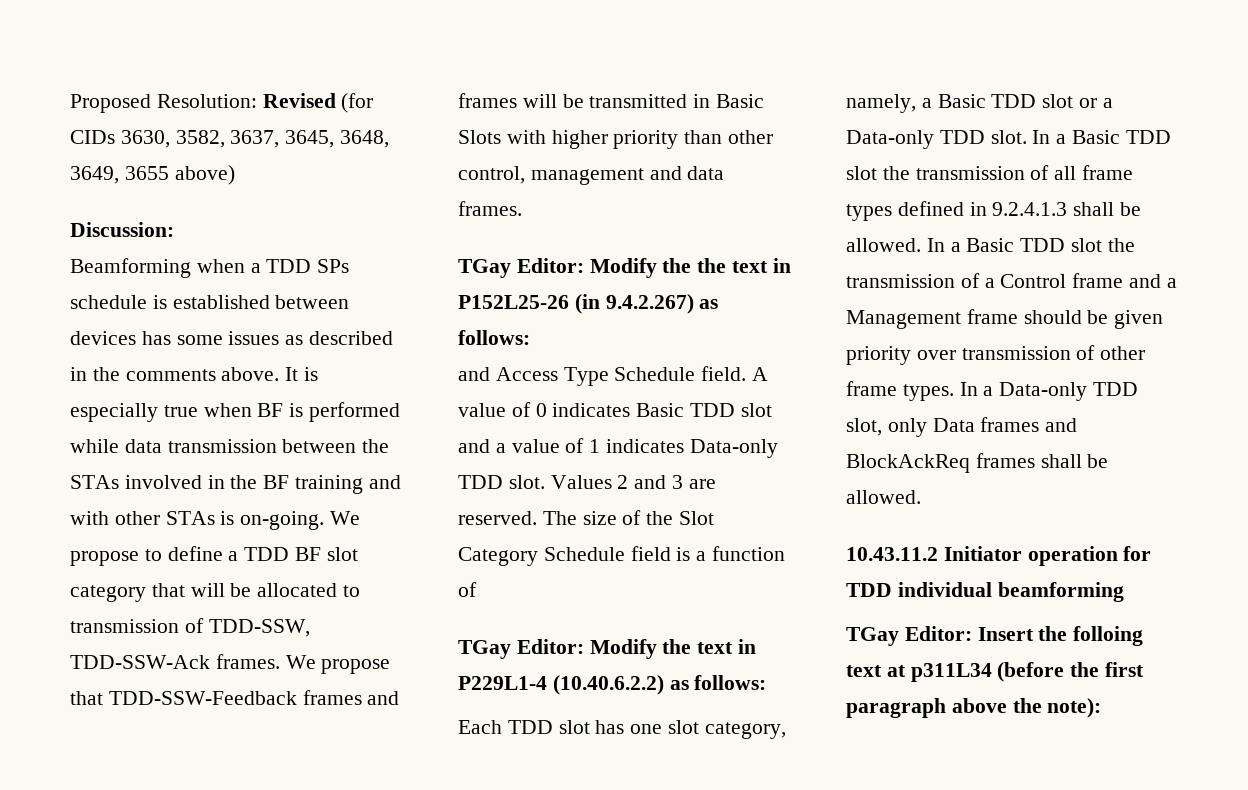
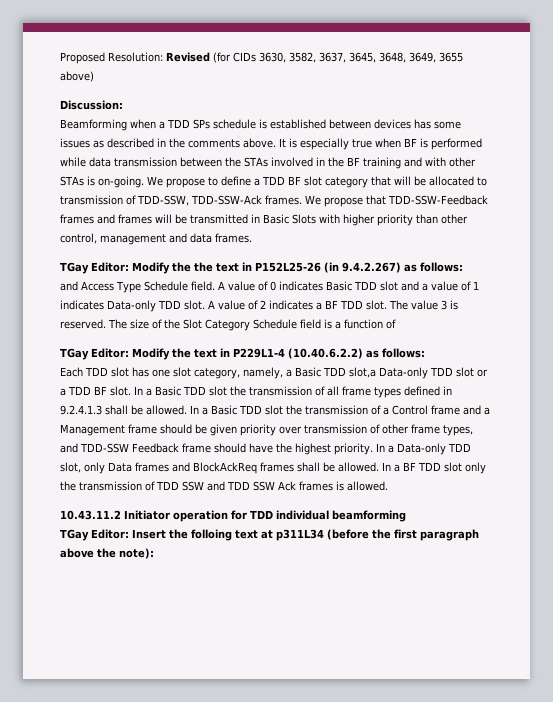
- Values 2 and 3 are reserved.
+ A value of 2 indicates a BF TDD slot. The value 3 is reserved.
- Each TDD slot has one slot category, namely, a Basic TDD slot or a Data-only TDD slot.
+ Each TDD slot has one slot category, namely, a Basic TDD slot,a Data-only TDD slot or a TDD BF slot.
- In a Basic TDD slot the transmission of a Control frame and a Management frame should be given priority over transmission of other frame types.
+ In a Basic TDD slot the transmission of a Control frame and a Management frame should be given priority over transmission of other frame types, and TDD-SSW Feedback frame should have the highest priority.
+ In a BF TDD slot only the transmission of TDD SSW and TDD SSW Ack frames is allowed.

